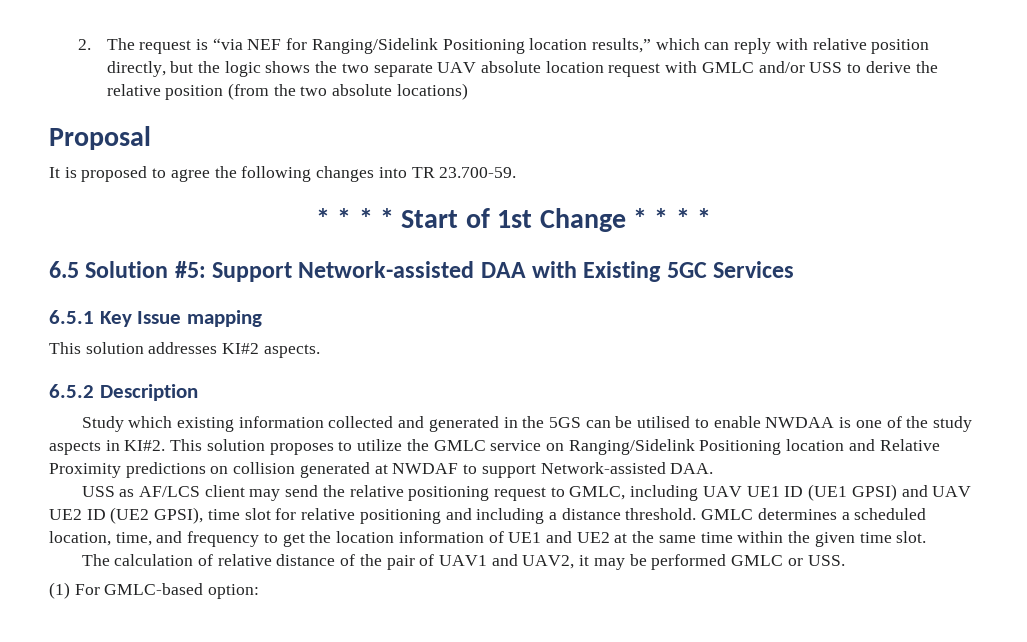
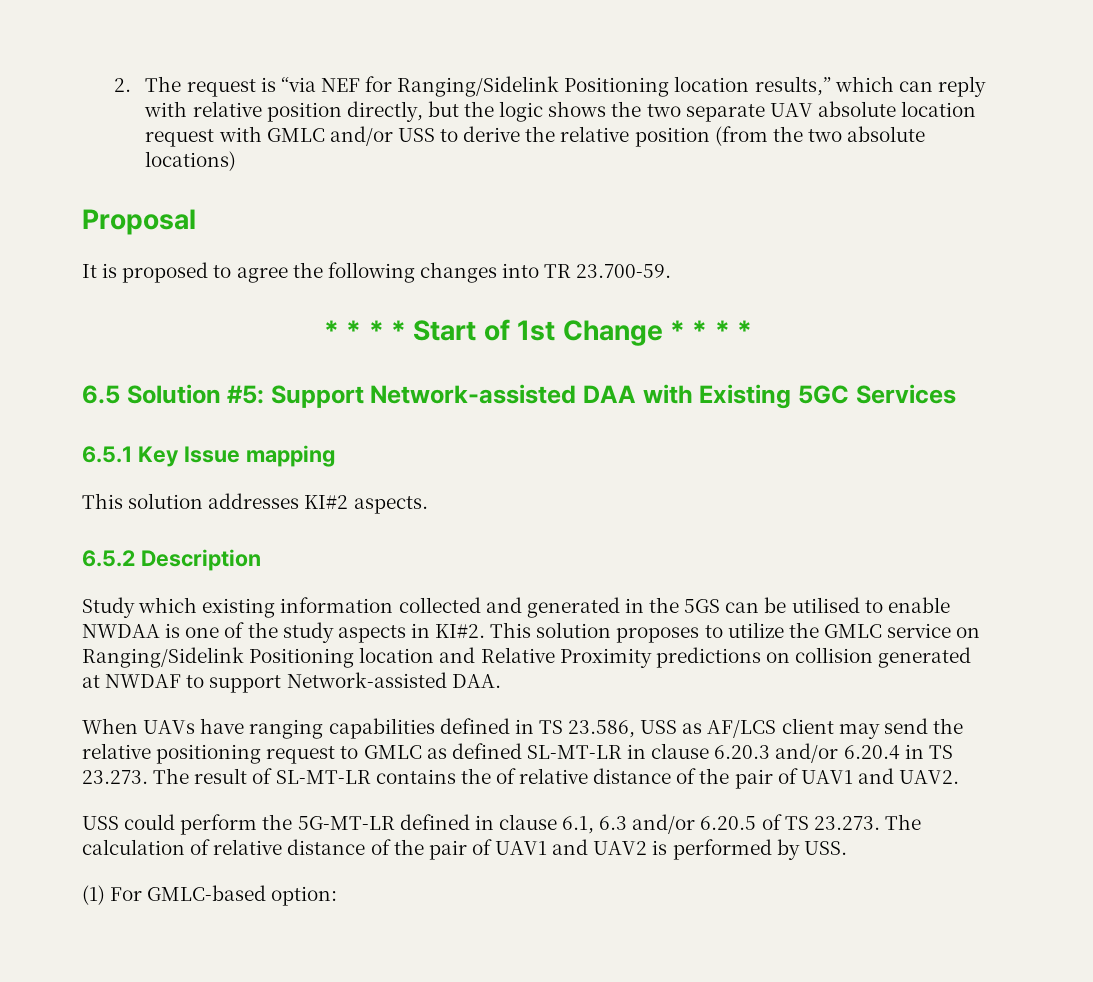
- USS as AF/LCS client may send the relative positioning request to GMLC, including UAV UE1 ID (UE1 GPSI) and UAV UE2 ID (UE2 GPSI), time slot for relative positioning and including a distance threshold. GMLC determines a scheduled location, time, and frequency to get the location information of UE1 and UE2 at the same time within the given time slot.
- The calculation of relative distance of the pair of UAV1 and UAV2, it may be performed GMLC or USS.
+ When UAVs have ranging capabilities defined in TS 23.586, USS as AF/LCS client may send the relative positioning request to GMLC as defined SL-MT-LR in clause 6.20.3 and/or 6.20.4 in TS 23.273. The result of SL-MT-LR contains the of relative distance of the pair of UAV1 and UAV2.
+ USS could perform the 5G-MT-LR defined in clause 6.1, 6.3 and/or 6.20.5 of TS 23.273. The calculation of relative distance of the pair of UAV1 and UAV2 is performed by USS.

